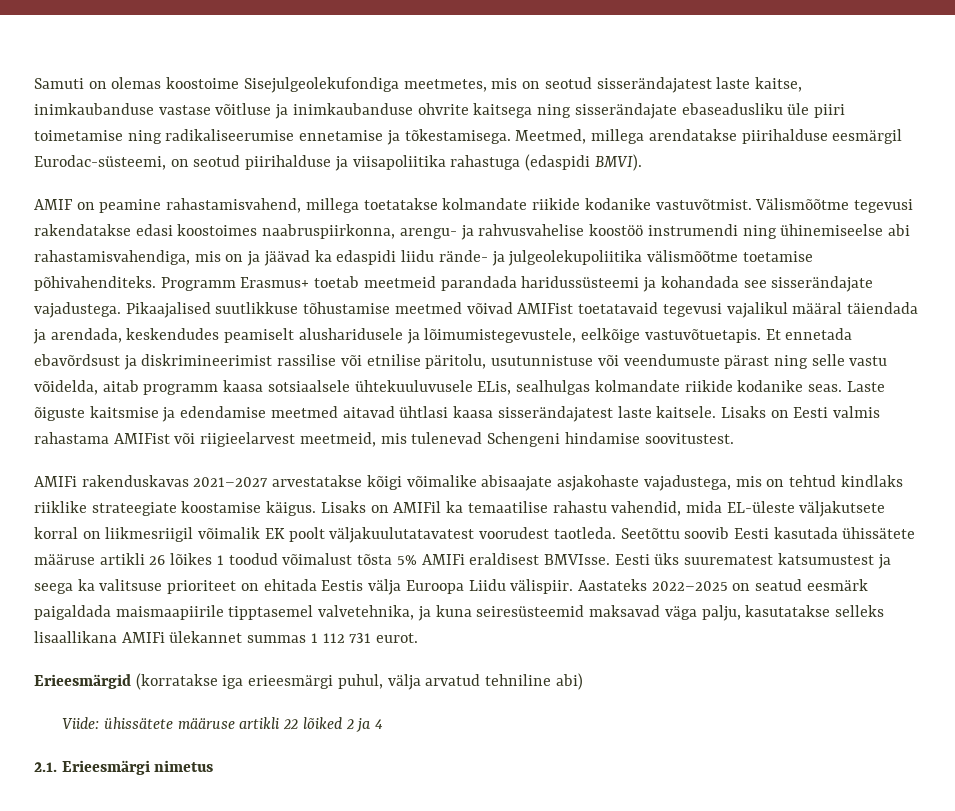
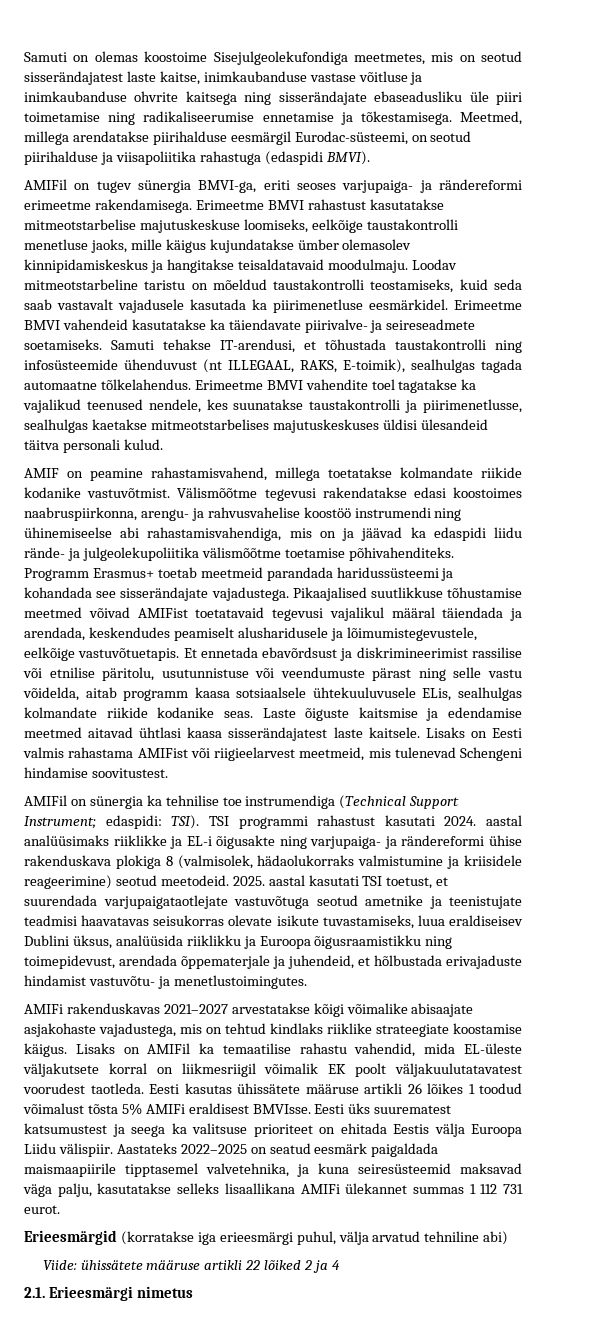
+ AMIFil on tugev sünergia BMVI-ga, eriti seoses varjupaiga- ja rändereformi erimeetme rakendamisega. Erimeetme BMVI rahastust kasutatakse mitmeotstarbelise majutuskeskuse loomiseks, eelkõige taustakontrolli menetluse jaoks, mille käigus kujundatakse ümber olemasolev kinnipidamiskeskus ja hangitakse teisaldatavaid moodulmaju. Loodav mitmeotstarbeline taristu on mõeldud taustakontrolli teostamiseks, kuid seda saab vastavalt vajadusele kasutada ka piirimenetluse eesmärkidel. Erimeetme BMVI vahendeid kasutatakse ka täiendavate piirivalve- ja seireseadmete soetamiseks. Samuti tehakse IT-arendusi, et tõhustada taustakontrolli ning infosüsteemide ühenduvust (nt ILLEGAAL, RAKS, E-toimik), sealhulgas tagada automaatne tõlkelahendus. Erimeetme BMVI vahendite toel tagatakse ka vajalikud teenused nendele, kes suunatakse taustakontrolli ja piirimenetlusse, sealhulgas kaetakse mitmeotstarbelises majutuskeskuses üldisi ülesandeid täitva personali kulud.
+ AMIFil on sünergia ka tehnilise toe instrumendiga (Technical Support Instrument; edaspidi: TSI). TSI programmi rahastust kasutati 2024. aastal analüüsimaks riiklikke ja EL-i õigusakte ning varjupaiga- ja rändereformi ühise rakenduskava plokiga 8 (valmisolek, hädaolukorraks valmistumine ja kriisidele reageerimine) seotud meetodeid. 2025. aastal kasutati TSI toetust, et suurendada varjupaigataotlejate vastuvõtuga seotud ametnike ja teenistujate teadmisi haavatavas seisukorras olevate isikute tuvastamiseks, luua eraldiseisev Dublini üksus, analüüsida riiklikku ja Euroopa õigusraamistikku ning toimepidevust, arendada õppematerjale ja juhendeid, et hõlbustada erivajaduste hindamist vastuvõtu- ja menetlustoimingutes.
- Seetõttu soovib Eesti kasutada ühissätete määruse artikli 26 lõikes 1 toodud võimalust tõsta 5% AMIFi eraldisest BMVIsse.
+ Eesti kasutas ühissätete määruse artikli 26 lõikes 1 toodud võimalust tõsta 5% AMIFi eraldisest BMVIsse.

